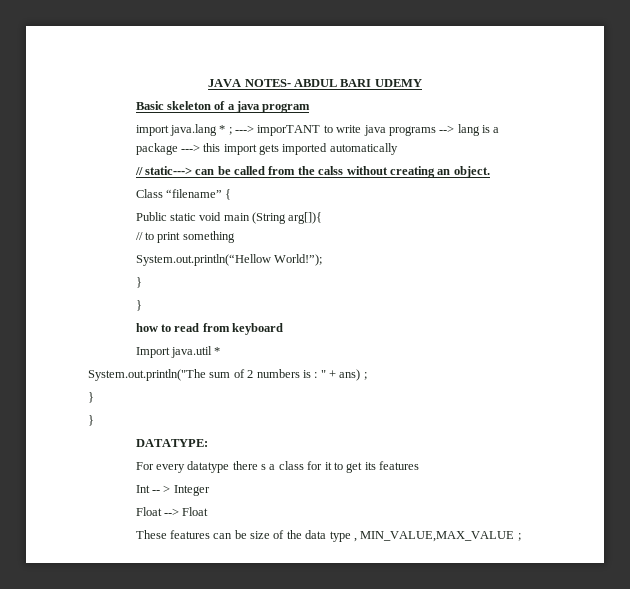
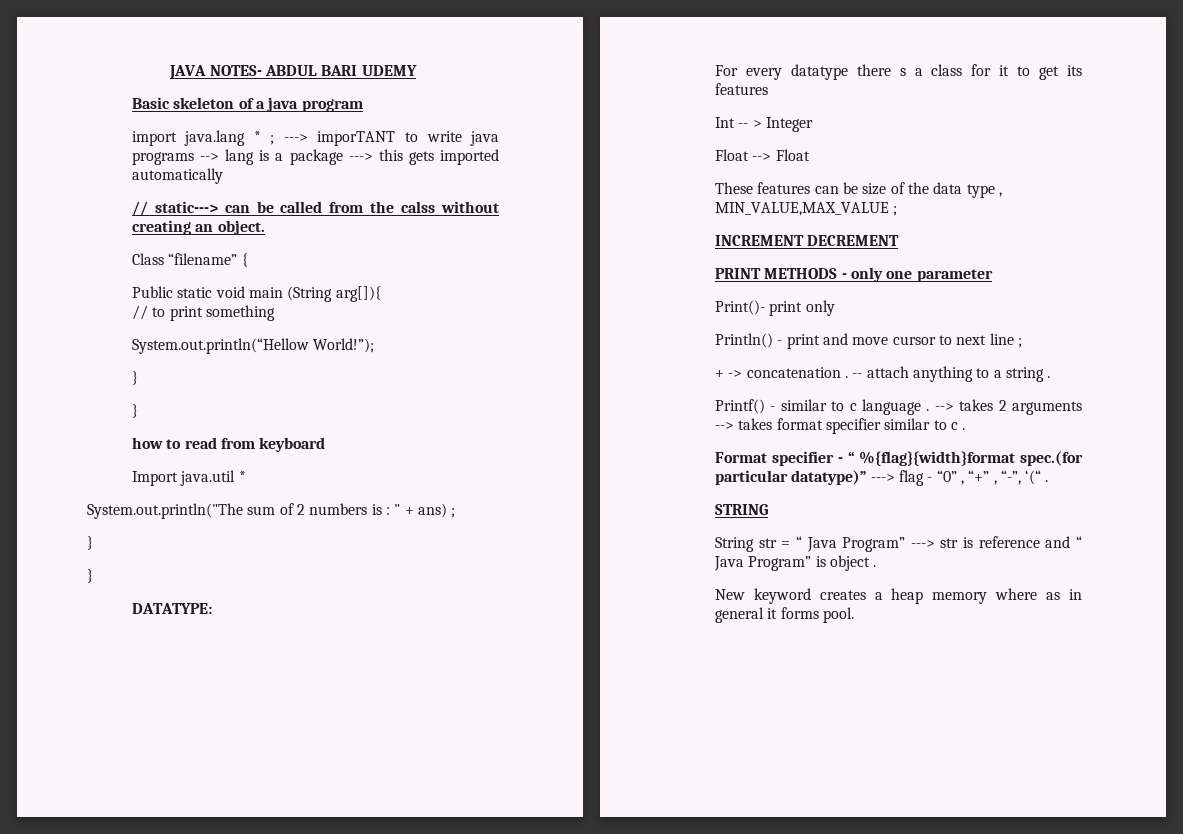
- import java.lang * ; ---> imporTANT to write java programs --> lang is a package ---> this import gets imported automatically
+ import java.lang * ; ---> imporTANT to write java programs --> lang is a package ---> this gets imported automatically
+ INCREMENT DECREMENT
+ PRINT METHODS - only one parameter
+ Print()- print only
+ Println() - print and move cursor to next line ;
+ + -> concatenation . -- attach anything to a string .
+ Printf() - similar to c language . --> takes 2 arguments --> takes format specifier similar to c .
+ Format specifier - “ %{flag}{width}format spec.(for particular datatype)” ---> flag - “0” , “+” , “-”, ‘(“ .
+ STRING
+ String str = “ Java Program” ---> str is reference and “ Java Program” is object .
+ New keyword creates a heap memory where as in general it forms pool.

